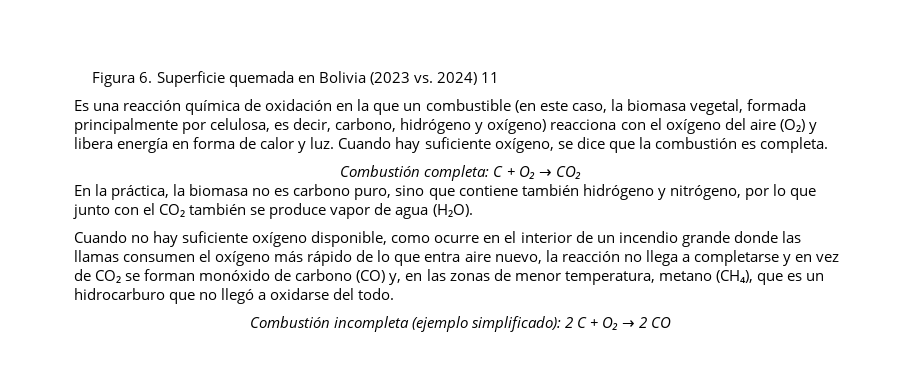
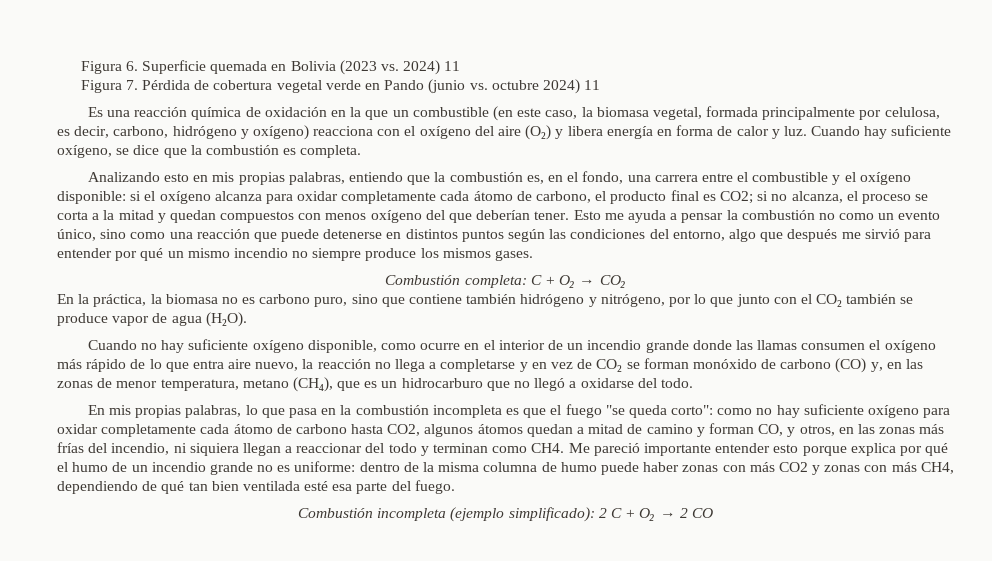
+ Figura 7. Pérdida de cobertura vegetal verde en Pando (junio vs. octubre 2024) 11
+ Analizando esto en mis propias palabras, entiendo que la combustión es, en el fondo, una carrera entre el combustible y el oxígeno disponible: si el oxígeno alcanza para oxidar completamente cada átomo de carbono, el producto final es CO2; si no alcanza, el proceso se corta a la mitad y quedan compuestos con menos oxígeno del que deberían tener. Esto me ayuda a pensar la combustión no como un evento único, sino como una reacción que puede detenerse en distintos puntos según las condiciones del entorno, algo que después me sirvió para entender por qué un mismo incendio no siempre produce los mismos gases.
+ En mis propias palabras, lo que pasa en la combustión incompleta es que el fuego "se queda corto": como no hay suficiente oxígeno para oxidar completamente cada átomo de carbono hasta CO2, algunos átomos quedan a mitad de camino y forman CO, y otros, en las zonas más frías del incendio, ni siquiera llegan a reaccionar del todo y terminan como CH4. Me pareció importante entender esto porque explica por qué el humo de un incendio grande no es uniforme: dentro de la misma columna de humo puede haber zonas con más CO2 y zonas con más CH4, dependiendo de qué tan bien ventilada esté esa parte del fuego.

